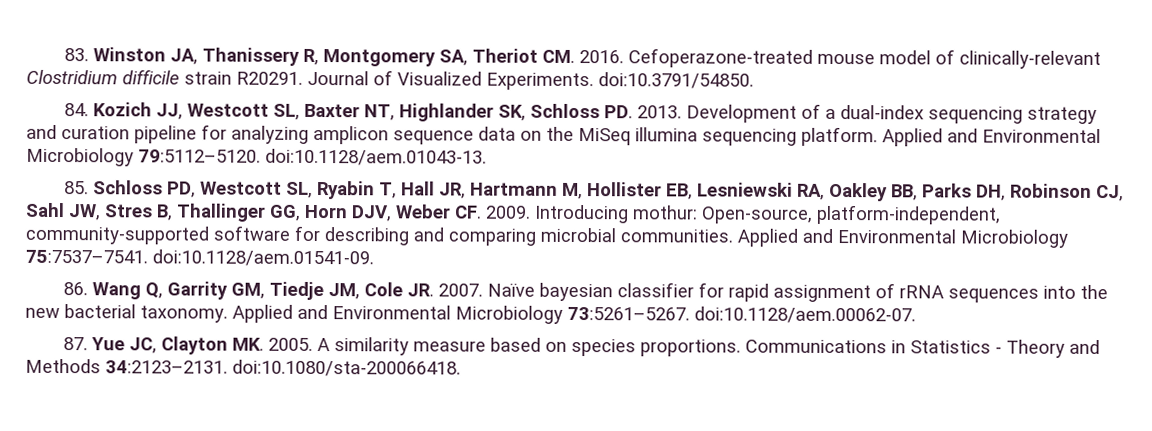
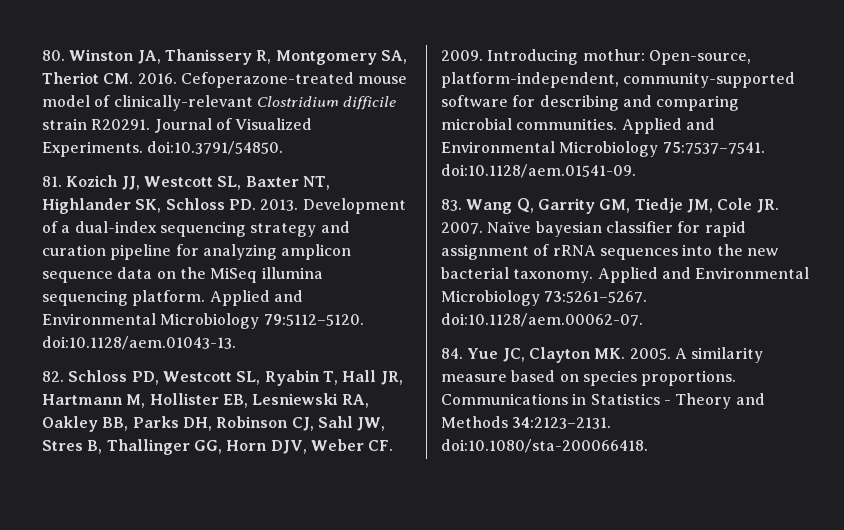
- 83. Winston JA, Thanissery R, Montgomery SA, Theriot CM. 2016.
+ 80. Winston JA, Thanissery R, Montgomery SA, Theriot CM. 2016.
- 84. Kozich JJ, Westcott SL, Baxter NT, Highlander SK, Schloss PD. 2013.
+ 81. Kozich JJ, Westcott SL, Baxter NT, Highlander SK, Schloss PD. 2013.
- 85. Schloss PD, Westcott SL, Ryabin T, Hall JR, Hartmann M, Hollister EB, Lesniewski RA, Oakley BB, Parks DH, Robinson CJ, Sahl JW, Stres B, Thallinger GG, Horn DJV, Weber CF. 2009.
+ 82. Schloss PD, Westcott SL, Ryabin T, Hall JR, Hartmann M, Hollister EB, Lesniewski RA, Oakley BB, Parks DH, Robinson CJ, Sahl JW, Stres B, Thallinger GG, Horn DJV, Weber CF. 2009.
- 86. Wang Q, Garrity GM, Tiedje JM, Cole JR. 2007.
+ 83. Wang Q, Garrity GM, Tiedje JM, Cole JR. 2007.
- 87. Yue JC, Clayton MK. 2005.
+ 84. Yue JC, Clayton MK. 2005.

